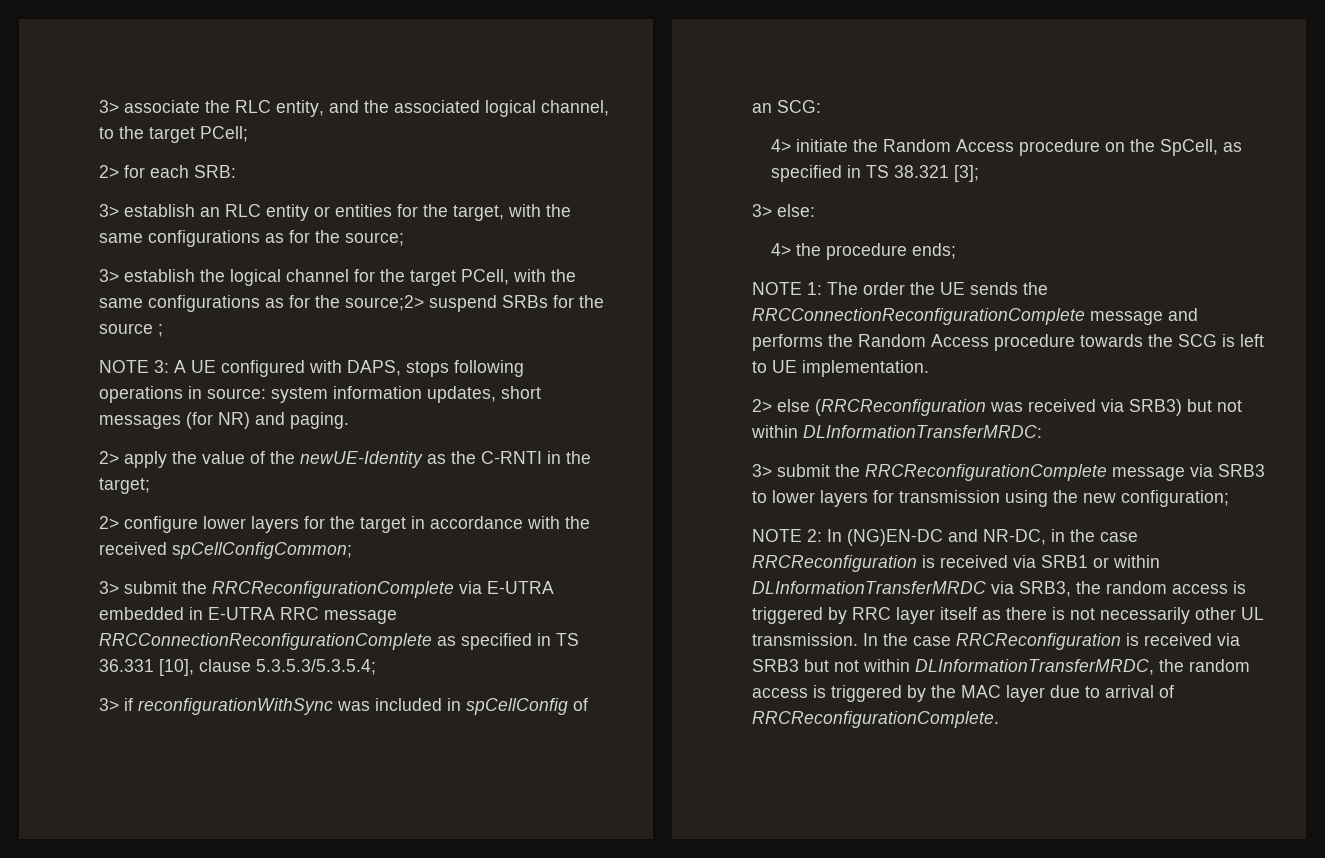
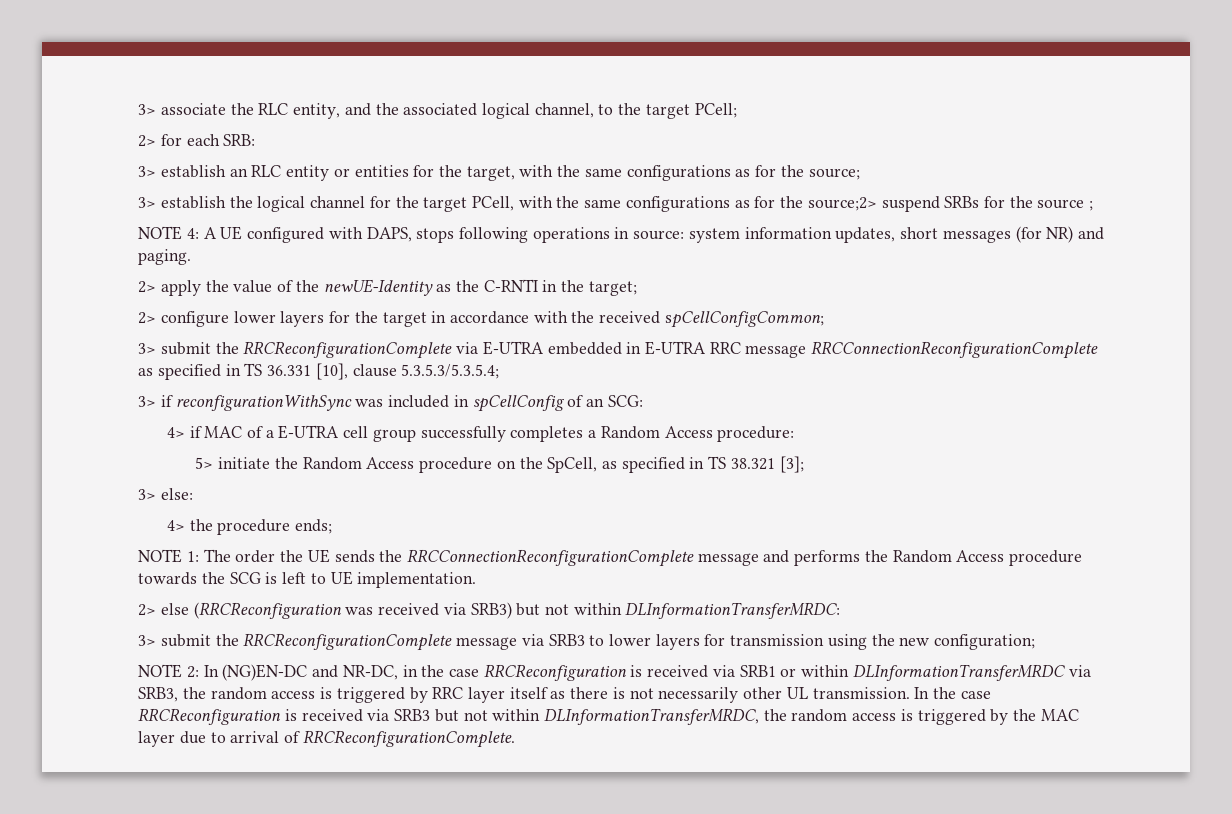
- NOTE 3: A UE configured with DAPS, stops following operations in source: system information updates, short messages (for NR) and paging.
+ NOTE 4: A UE configured with DAPS, stops following operations in source: system information updates, short messages (for NR) and paging.
- 4> initiate the Random Access procedure on the SpCell, as specified in TS 38.321 [3];
+ 4> if MAC of a E-UTRA cell group successfully completes a Random Access procedure:
+ 5> initiate the Random Access procedure on the SpCell, as specified in TS 38.321 [3];

